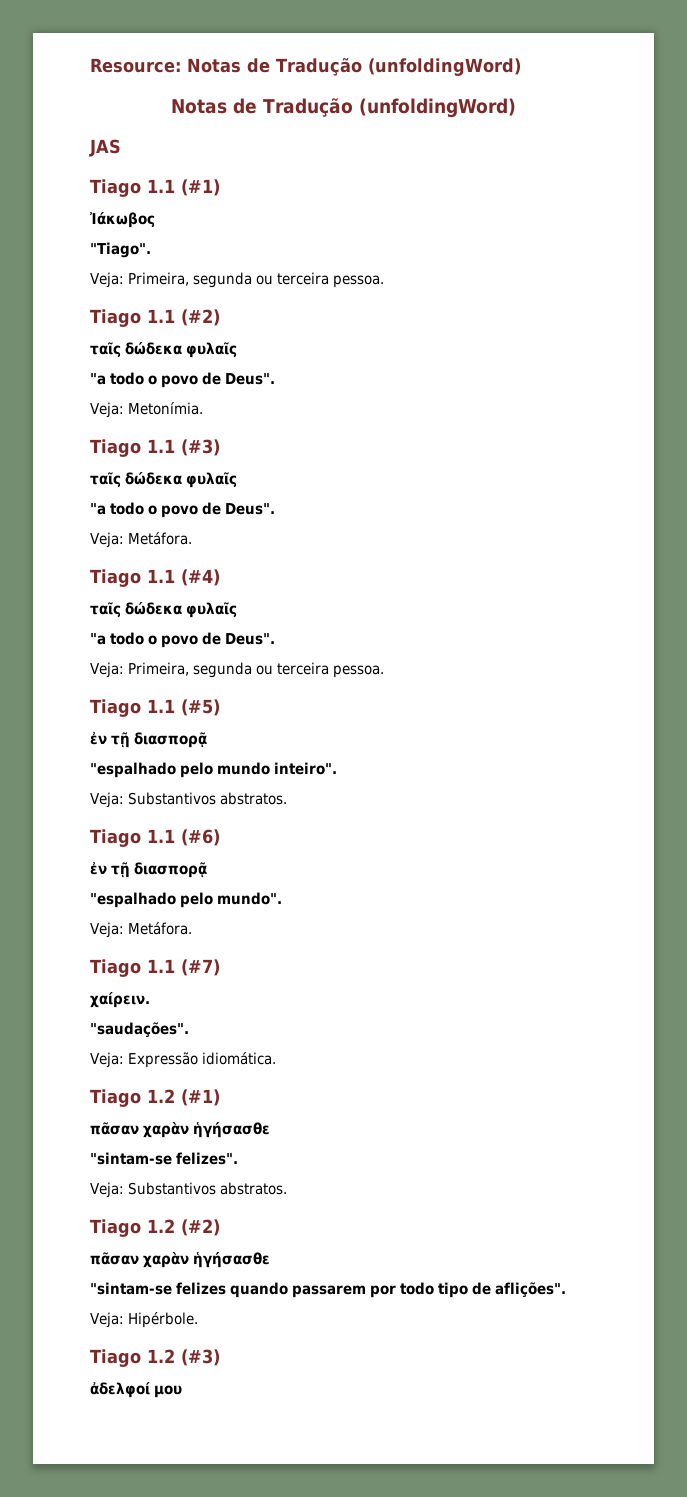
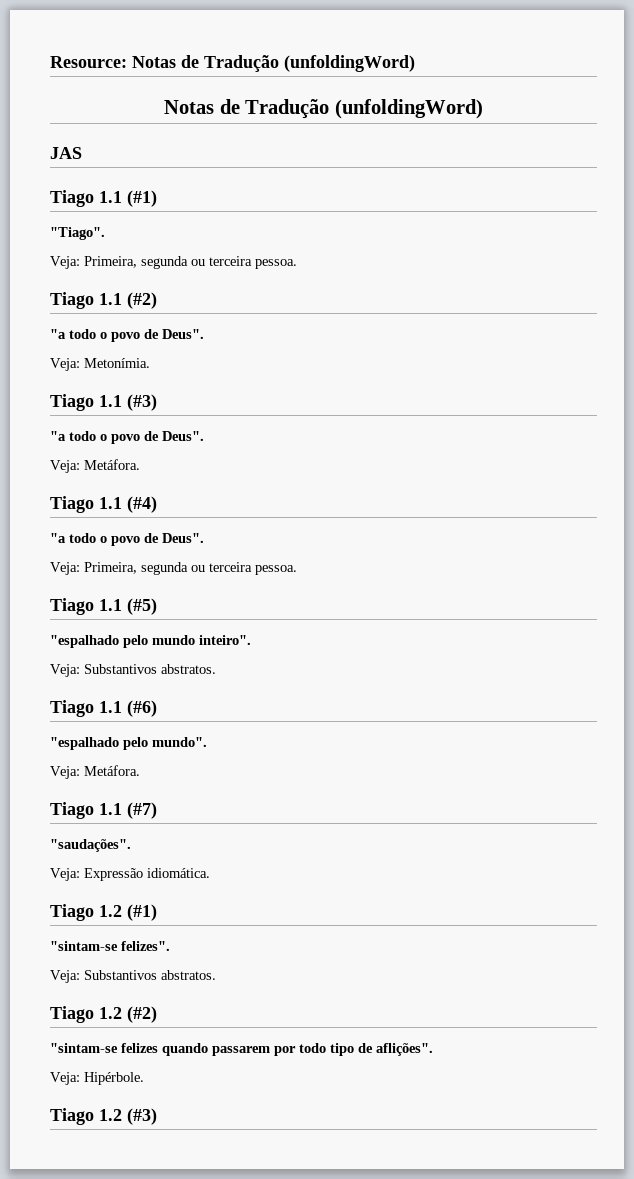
- Ἰάκωβος
  Tiago 1.1 (#2)
- ταῖς δώδεκα φυλαῖς
  Tiago 1.1 (#3)
- ταῖς δώδεκα φυλαῖς
  Tiago 1.1 (#4)
- ταῖς δώδεκα φυλαῖς
  Tiago 1.1 (#5)
- ἐν τῇ διασπορᾷ
  Tiago 1.1 (#6)
- ἐν τῇ διασπορᾷ
- χαίρειν.
  Tiago 1.2 (#1)
- πᾶσαν χαρὰν ἡγήσασθε
  Tiago 1.2 (#2)
- πᾶσαν χαρὰν ἡγήσασθε
- ἀδελφοί μου

